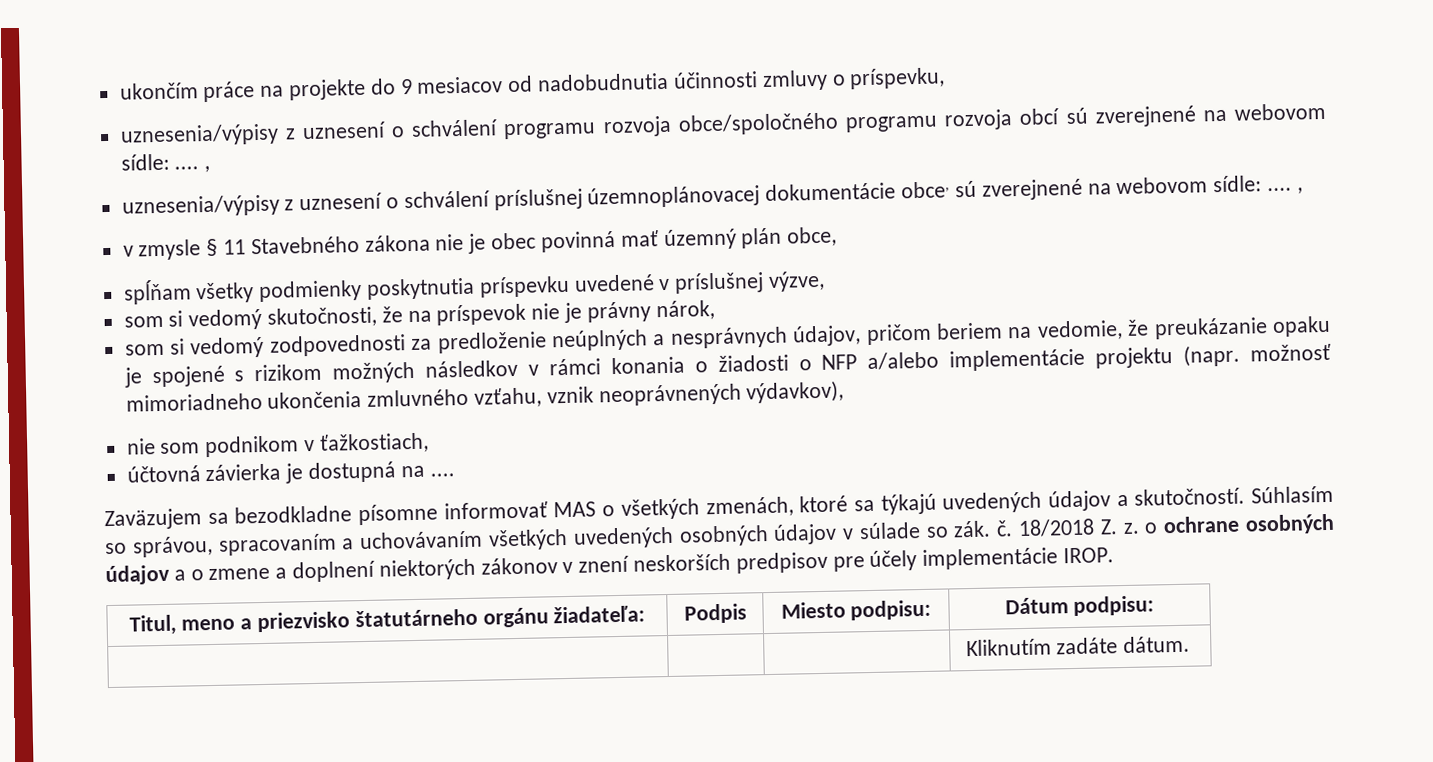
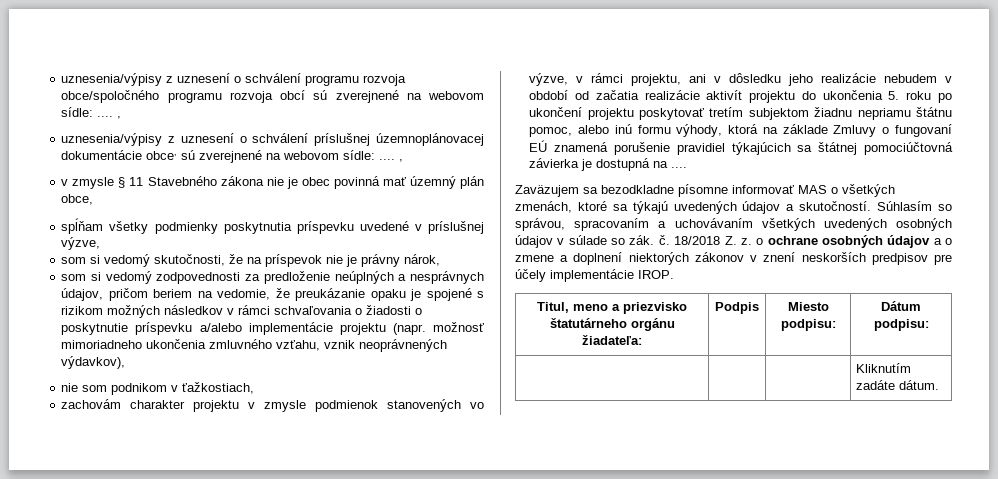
- ukončím práce na projekte do 9 mesiacov od nadobudnutia účinnosti zmluvy o príspevku,
- som si vedomý zodpovednosti za predloženie neúplných a nesprávnych údajov, pričom beriem na vedomie, že preukázanie opaku je spojené s rizikom možných následkov v rámci konania o žiadosti o NFP a/alebo implementácie projektu (napr. možnosť mimoriadneho ukončenia zmluvného vzťahu, vznik neoprávnených výdavkov),
+ som si vedomý zodpovednosti za predloženie neúplných a nesprávnych údajov, pričom beriem na vedomie, že preukázanie opaku je spojené s rizikom možných následkov v rámci schvaľovania o žiadosti o poskytnutie príspevku a/alebo implementácie projektu (napr. možnosť mimoriadneho ukončenia zmluvného vzťahu, vznik neoprávnených výdavkov),
- účtovná závierka je dostupná na ....
+ zachovám charakter projektu v zmysle podmienok stanovených vo výzve, v rámci projektu, ani v dôsledku jeho realizácie nebudem v období od začatia realizácie aktivít projektu do ukončenia 5. roku po ukončení projektu poskytovať tretím subjektom žiadnu nepriamu štátnu pomoc, alebo inú formu výhody, ktorá na základe Zmluvy o fungovaní EÚ znamená porušenie pravidiel týkajúcich sa štátnej pomociúčtovná závierka je dostupná na ....

